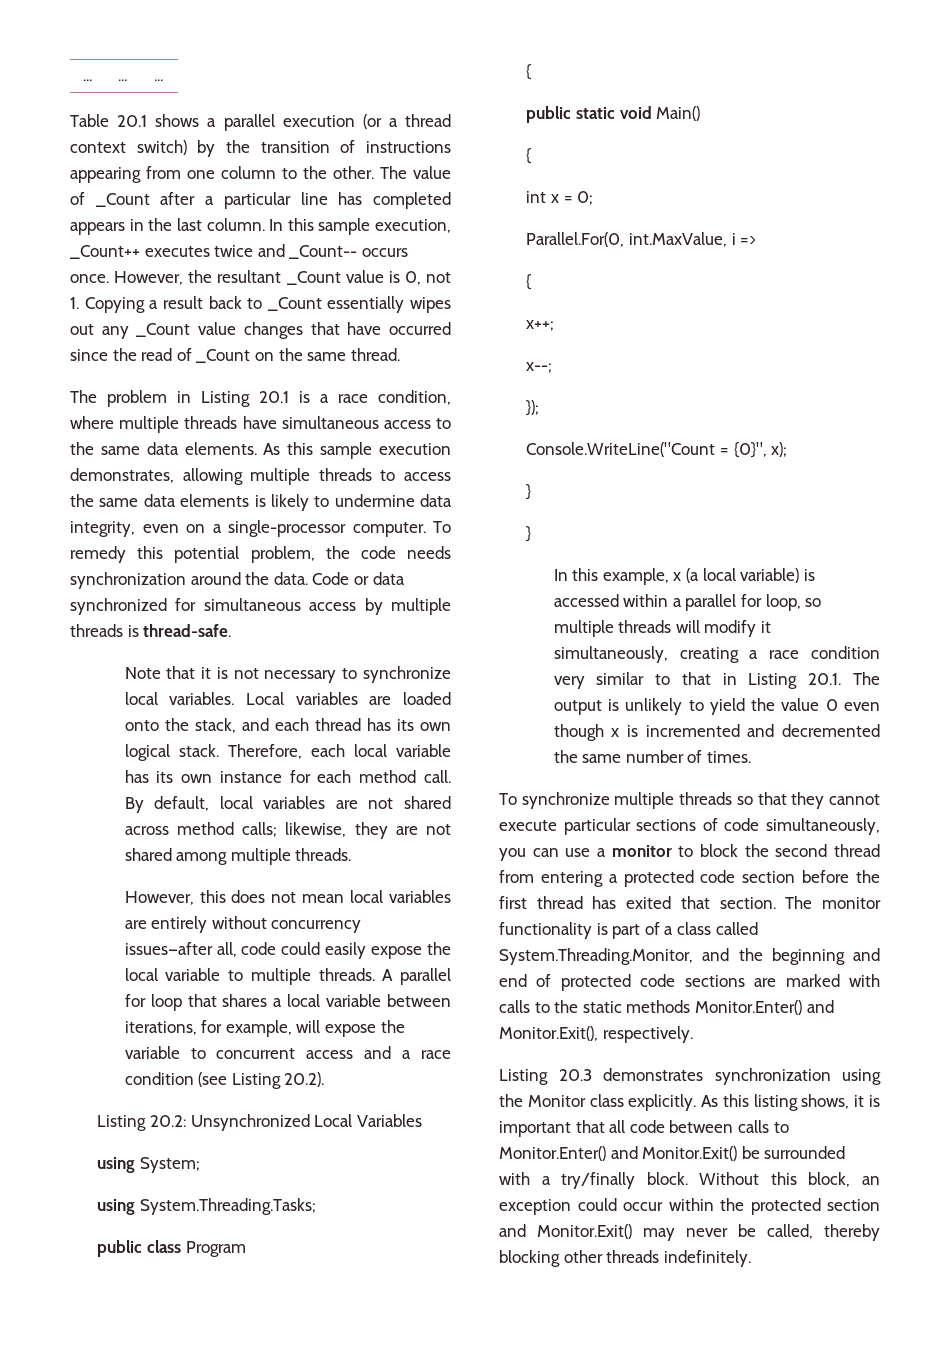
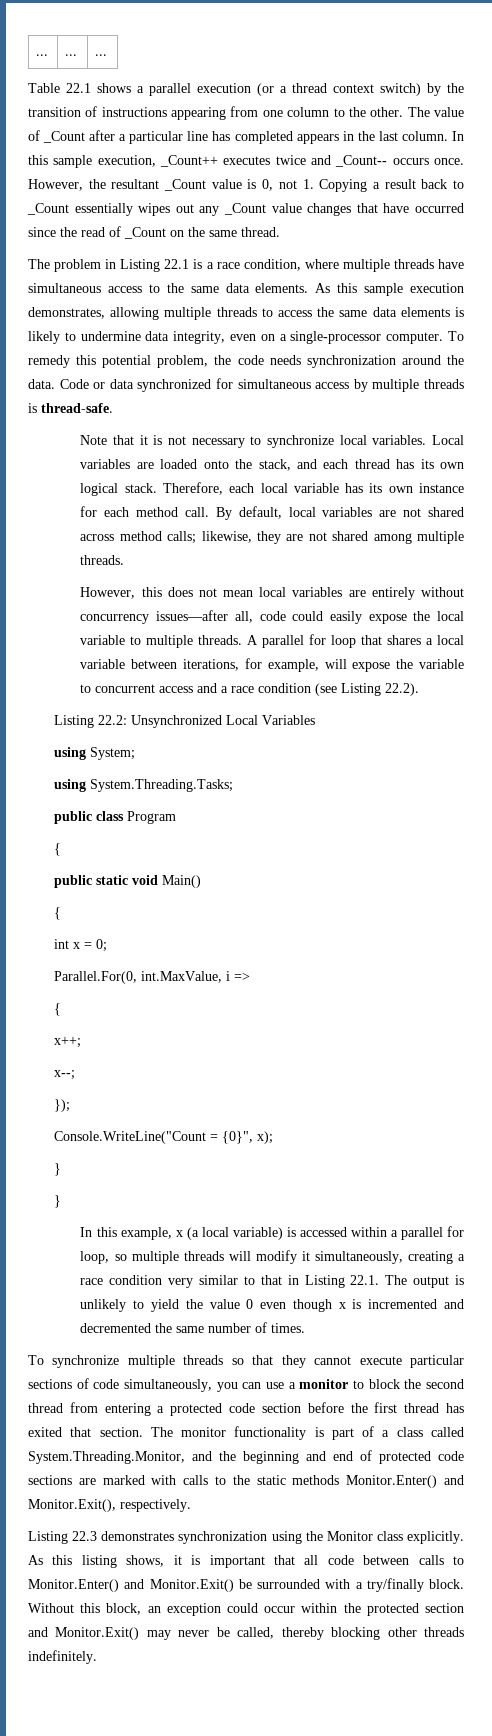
- Table 20.1 shows a parallel execution (or a thread context switch) by the transition of instructions appearing from one column to the other.
+ Table 22.1 shows a parallel execution (or a thread context switch) by the transition of instructions appearing from one column to the other.
- The problem in Listing 20.1 is a race condition, where multiple threads have simultaneous access to the same data elements.
+ The problem in Listing 22.1 is a race condition, where multiple threads have simultaneous access to the same data elements.
- A parallel for loop that shares a local variable between iterations, for example, will expose the variable to concurrent access and a race condition (see Listing 20.2).
- Listing 20.2: Unsynchronized Local Variables
+ A parallel for loop that shares a local variable between iterations, for example, will expose the variable to concurrent access and a race condition (see Listing 22.2).
+ Listing 22.2: Unsynchronized Local Variables
- In this example, x (a local variable) is accessed within a parallel for loop, so multiple threads will modify it simultaneously, creating a race condition very similar to that in Listing 20.1. The output is unlikely to yield the value 0 even though x is incremented and decremented the same number of times.
+ In this example, x (a local variable) is accessed within a parallel for loop, so multiple threads will modify it simultaneously, creating a race condition very similar to that in Listing 22.1. The output is unlikely to yield the value 0 even though x is incremented and decremented the same number of times.
- Listing 20.3 demonstrates synchronization using the Monitor class explicitly.
+ Listing 22.3 demonstrates synchronization using the Monitor class explicitly.

